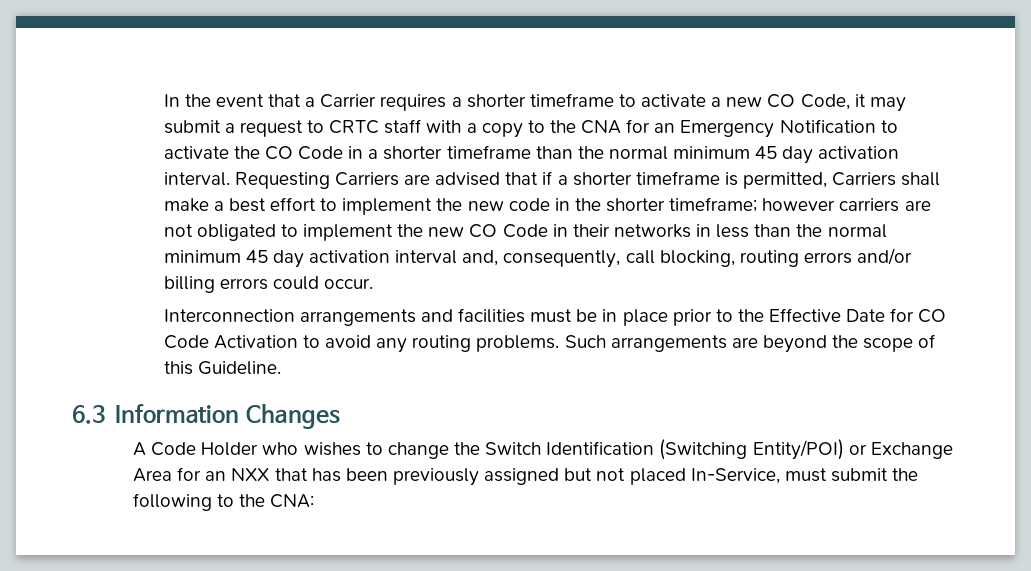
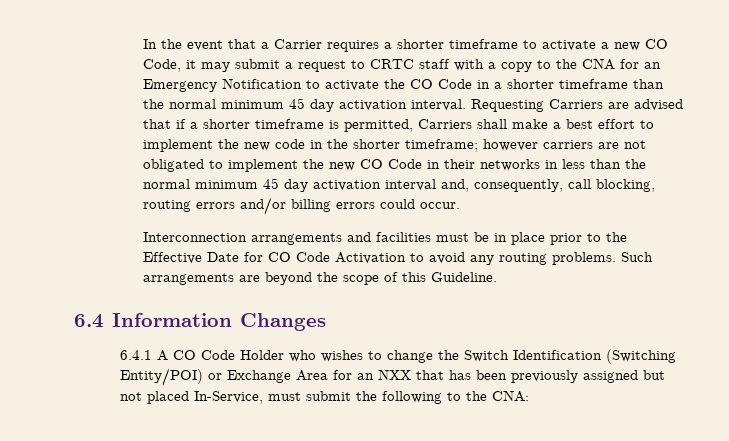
- 6.3 Information Changes
+ 6.4 Information Changes
- A Code Holder who wishes to change the Switch Identification (Switching Entity/POI) or Exchange Area for an NXX that has been previously assigned but not placed In-Service, must submit the following to the CNA:
+ 6.4.1 A CO Code Holder who wishes to change the Switch Identification (Switching Entity/POI) or Exchange Area for an NXX that has been previously assigned but not placed In-Service, must submit the following to the CNA:

